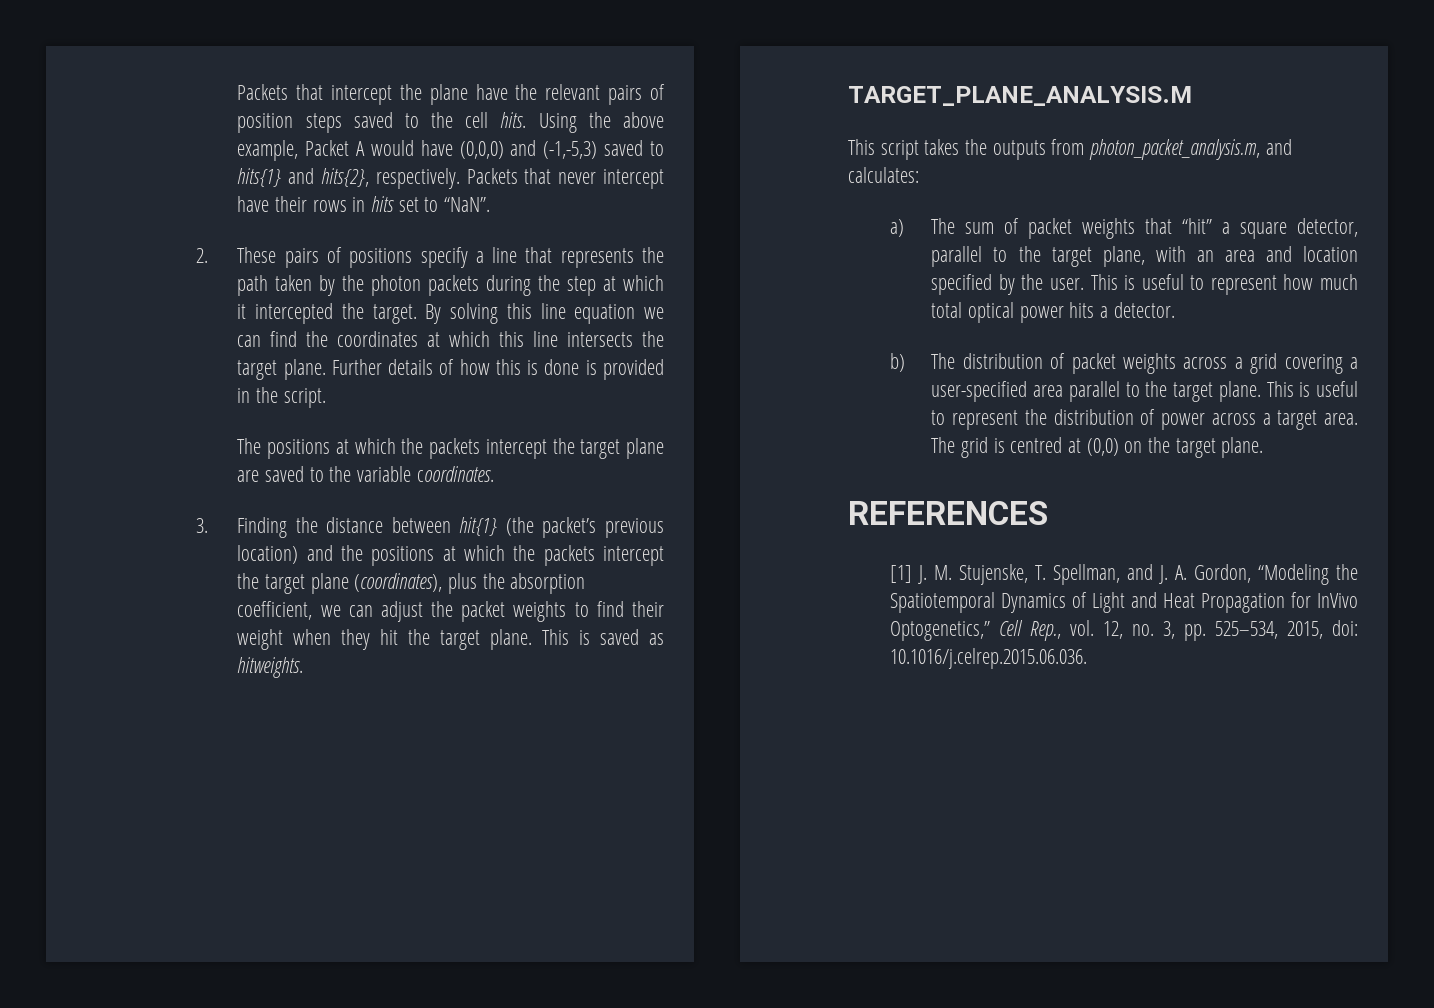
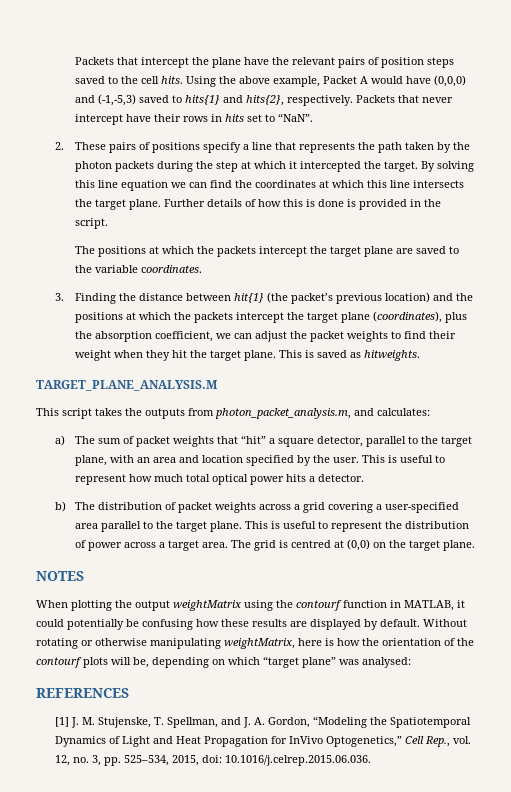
+ NOTES
+ When plotting the output weightMatrix using the contourf function in MATLAB, it could potentially be confusing how these results are displayed by default. Without rotating or otherwise manipulating weightMatrix, here is how the orientation of the contourf plots will be, depending on which “target plane” was analysed:

